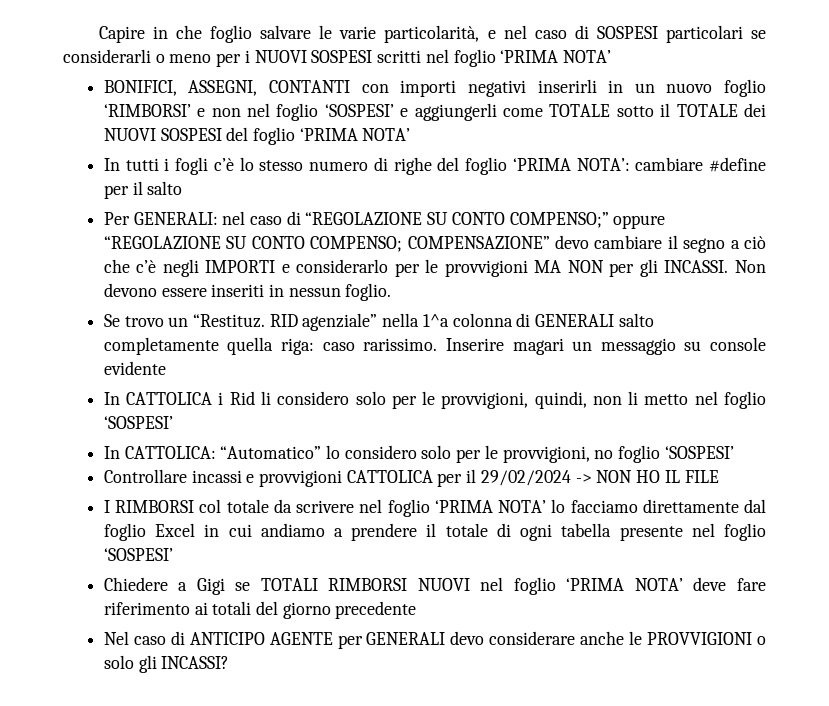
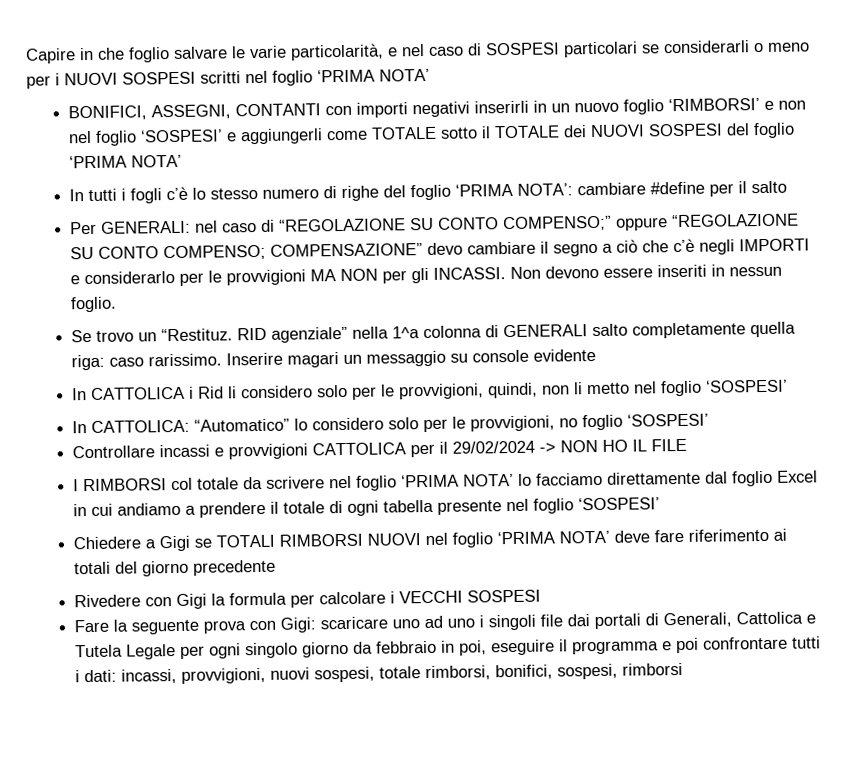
- Nel caso di ANTICIPO AGENTE per GENERALI devo considerare anche le PROVVIGIONI o solo gli INCASSI?
+ Rivedere con Gigi la formula per calcolare i VECCHI SOSPESI
+ Fare la seguente prova con Gigi: scaricare uno ad uno i singoli file dai portali di Generali, Cattolica e Tutela Legale per ogni singolo giorno da febbraio in poi, eseguire il programma e poi confrontare tutti i dati: incassi, provvigioni, nuovi sospesi, totale rimborsi, bonifici, sospesi, rimborsi

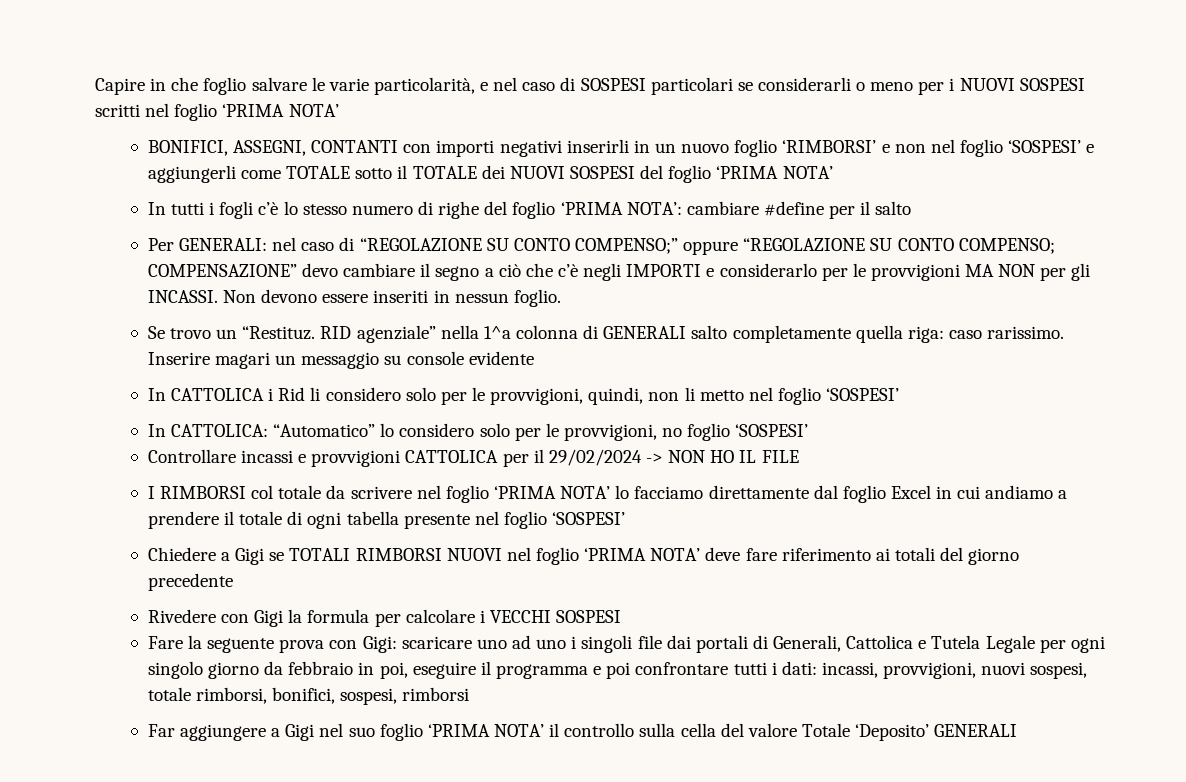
+ Far aggiungere a Gigi nel suo foglio ‘PRIMA NOTA’ il controllo sulla cella del valore Totale ‘Deposito’ GENERALI

